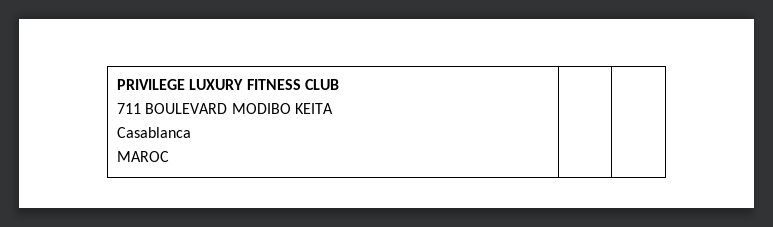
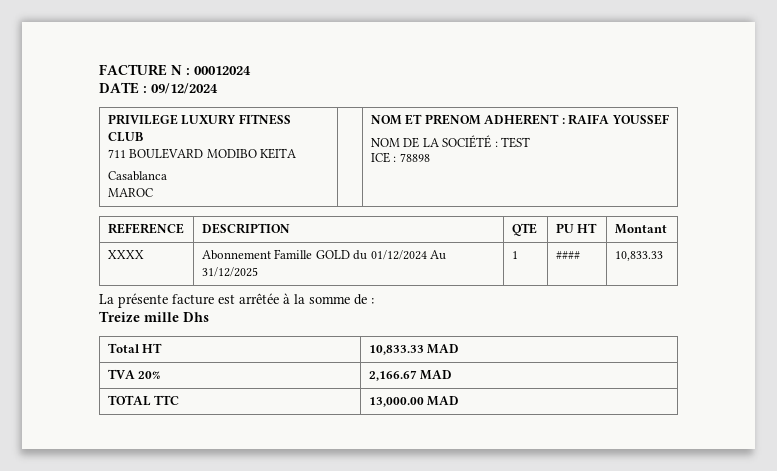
+ FACTURE N : 00012024
+ DATE : 09/12/2024
  PRIVILEGE LUXURY FITNESS CLUB
  711 BOULEVARD MODIBO KEITA
  Casablanca
- MAROC | |
+ MAROC | | NOM ET PRENOM ADHERENT : RAIFA YOUSSEF
+ NOM DE LA SOCIÉTÉ : TEST
+ ICE : 78898
+ REFERENCE | DESCRIPTION | QTE | PU HT | Montant
+ XXXX | Abonnement Famille GOLD du 01/12/2024 Au 31/12/2025 | 1 | #### | 10,833.33
+ La présente facture est arrêtée à la somme de :
+ Treize mille Dhs
+ Total HT | 10,833.33 MAD
+ TVA 20% | 2,166.67 MAD
+ TOTAL TTC | 13,000.00 MAD

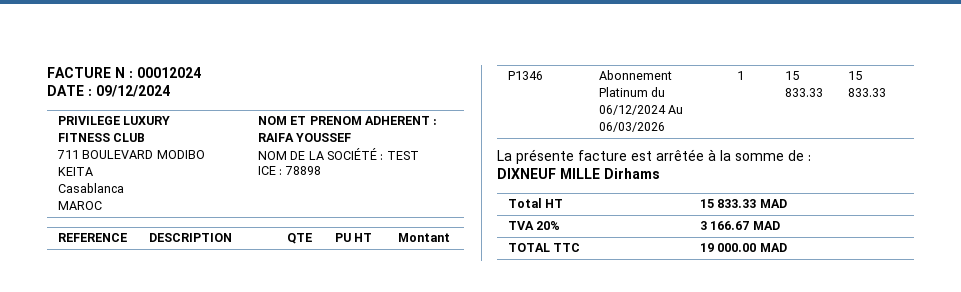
- XXXX | Abonnement Famille GOLD du 01/12/2024 Au 31/12/2025 | 1 | #### | 10,833.33
+ P1346 | Abonnement Platinum du 06/12/2024 Au 06/03/2026 | 1 | 15 833.33 | 15 833.33
- Treize mille Dhs
+ DIXNEUF MILLE Dirhams
- Total HT | 10,833.33 MAD
+ Total HT | 15 833.33 MAD
- TVA 20% | 2,166.67 MAD
+ TVA 20% | 3 166.67 MAD
- TOTAL TTC | 13,000.00 MAD
+ TOTAL TTC | 19 000.00 MAD

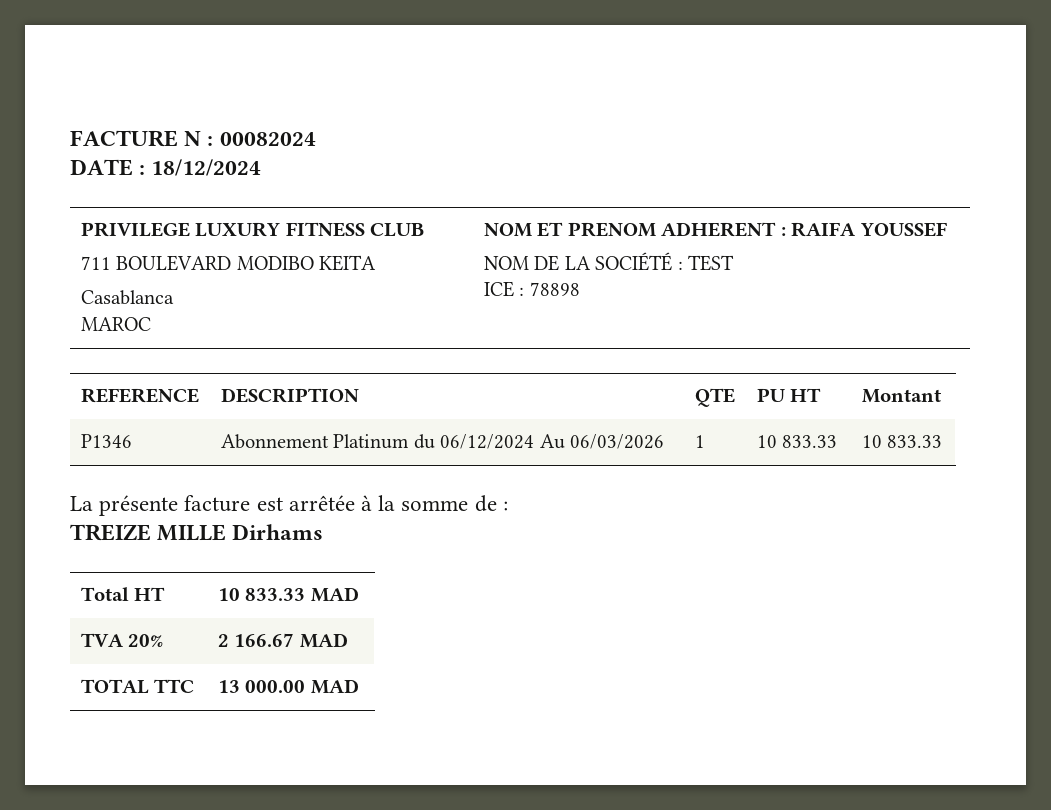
- FACTURE N : 00012024
+ FACTURE N : 00082024
- DATE : 09/12/2024
+ DATE : 18/12/2024
- P1346 | Abonnement Platinum du 06/12/2024 Au 06/03/2026 | 1 | 15 833.33 | 15 833.33
+ P1346 | Abonnement Platinum du 06/12/2024 Au 06/03/2026 | 1 | 10 833.33 | 10 833.33
- DIXNEUF MILLE Dirhams
+ TREIZE MILLE Dirhams
- Total HT | 15 833.33 MAD
+ Total HT | 10 833.33 MAD
- TVA 20% | 3 166.67 MAD
+ TVA 20% | 2 166.67 MAD
- TOTAL TTC | 19 000.00 MAD
+ TOTAL TTC | 13 000.00 MAD

